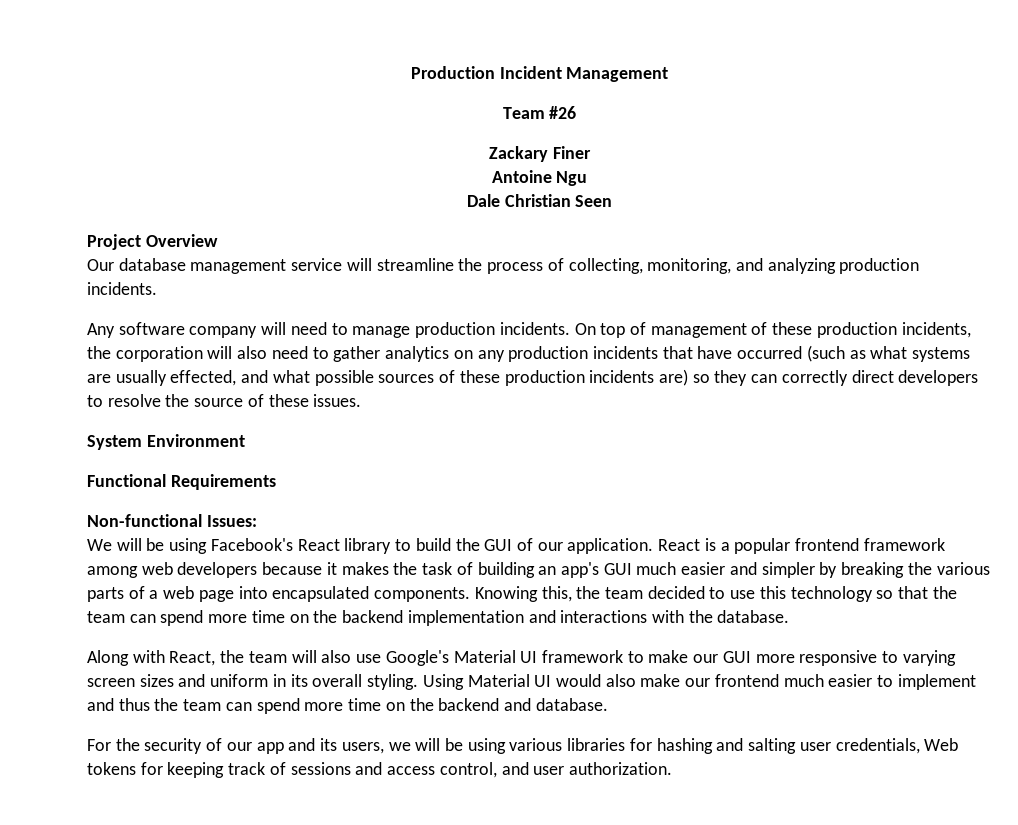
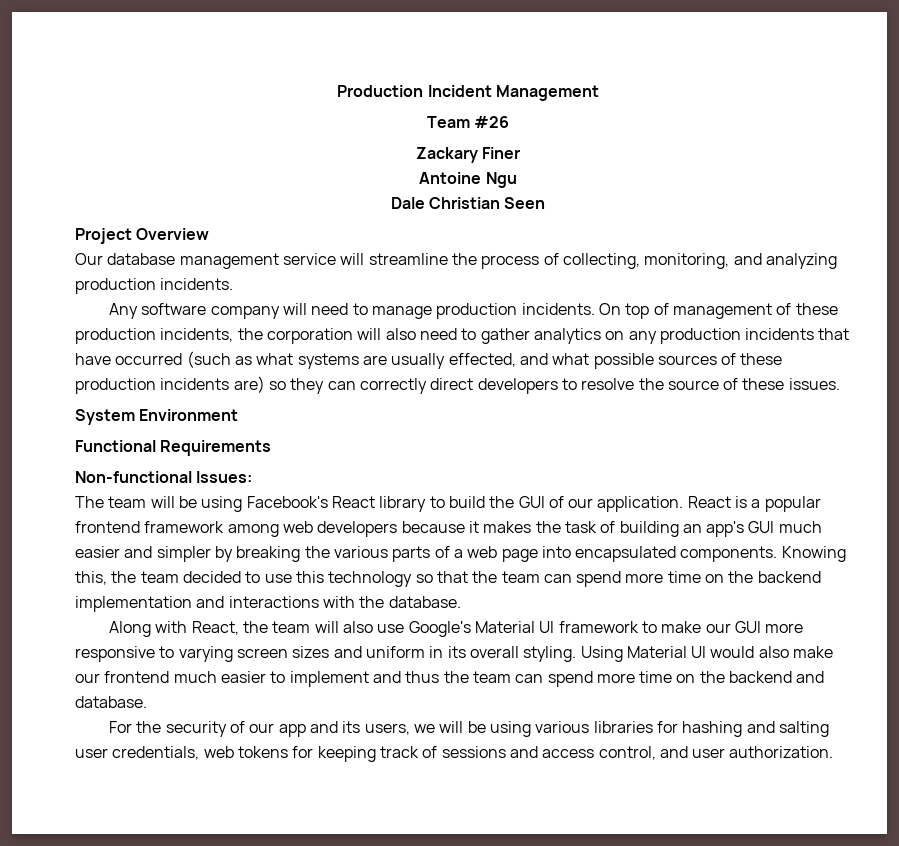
- We will be using Facebook's React library to build the GUI of our application.
+ The team will be using Facebook's React library to build the GUI of our application.
- For the security of our app and its users, we will be using various libraries for hashing and salting user credentials, Web tokens for keeping track of sessions and access control, and user authorization.
+ For the security of our app and its users, we will be using various libraries for hashing and salting user credentials, web tokens for keeping track of sessions and access control, and user authorization.

